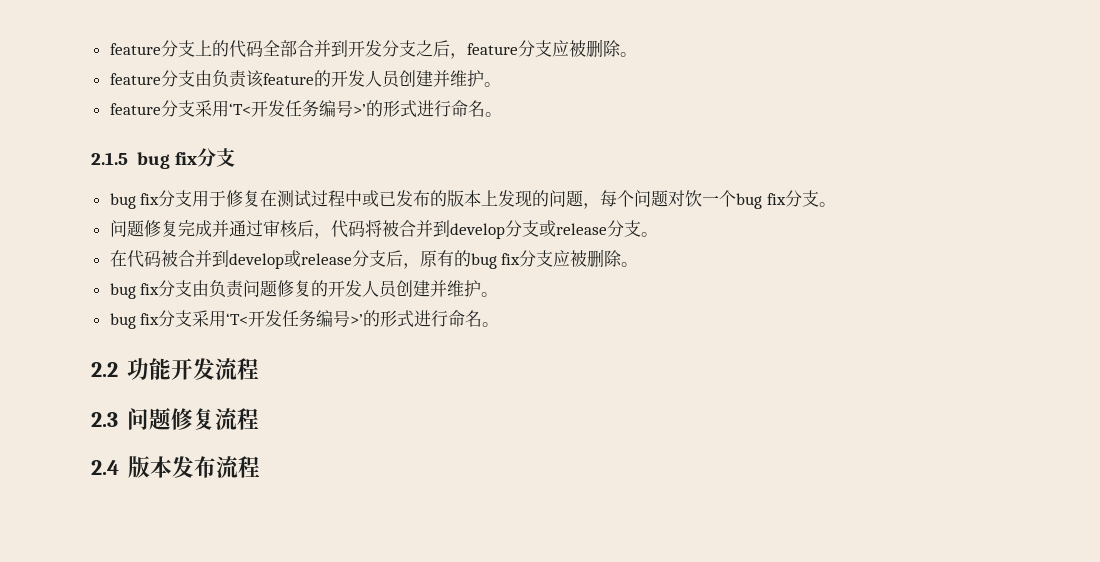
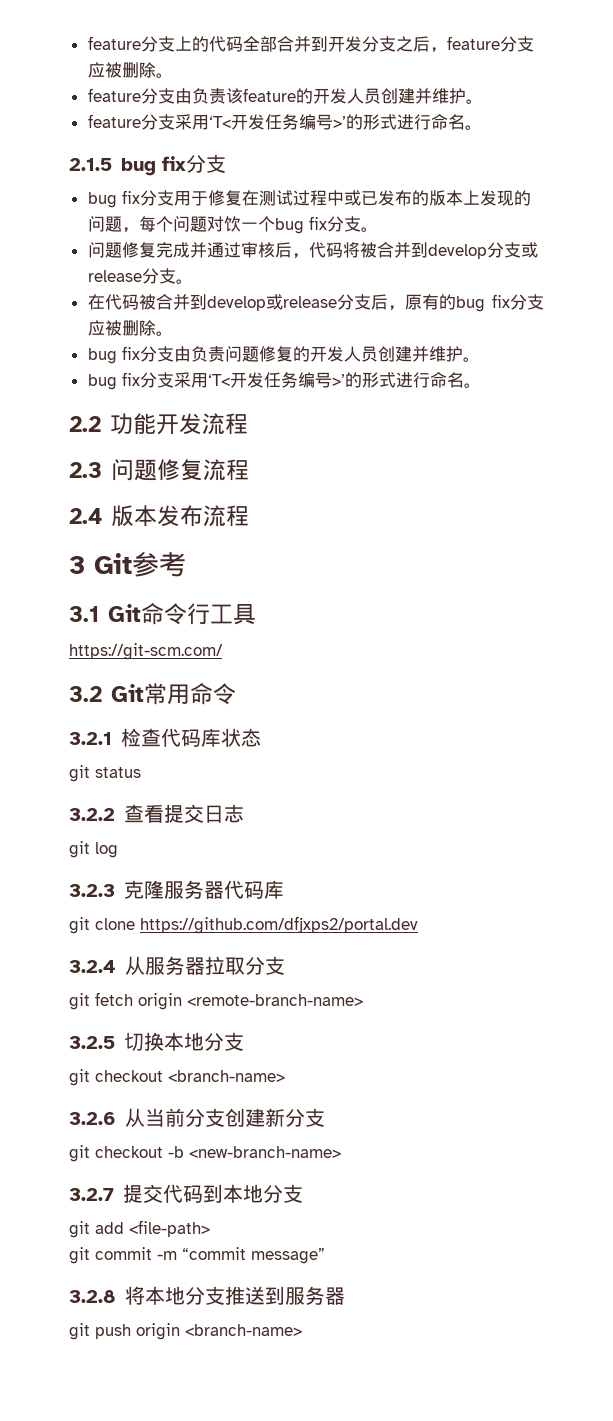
+ 3 Git参考
+ 3.1 Git命令行工具
+ https://git-scm.com/
+ 3.2 Git常用命令
+ 3.2.1检查代码库状态
+ git status
+ 3.2.2查看提交日志
+ git log
+ 3.2.3克隆服务器代码库
+ git clone https://github.com/dfjxps2/portal.dev
+ 3.2.4从服务器拉取分支
+ git fetch origin <remote-branch-name>
+ 3.2.5切换本地分支
+ git checkout <branch-name>
+ 3.2.6从当前分支创建新分支
+ git checkout -b <new-branch-name>
+ 3.2.7提交代码到本地分支
+ git add <file-path>
+ git commit -m “commit message”
+ 3.2.8将本地分支推送到服务器
+ git push origin <branch-name>

